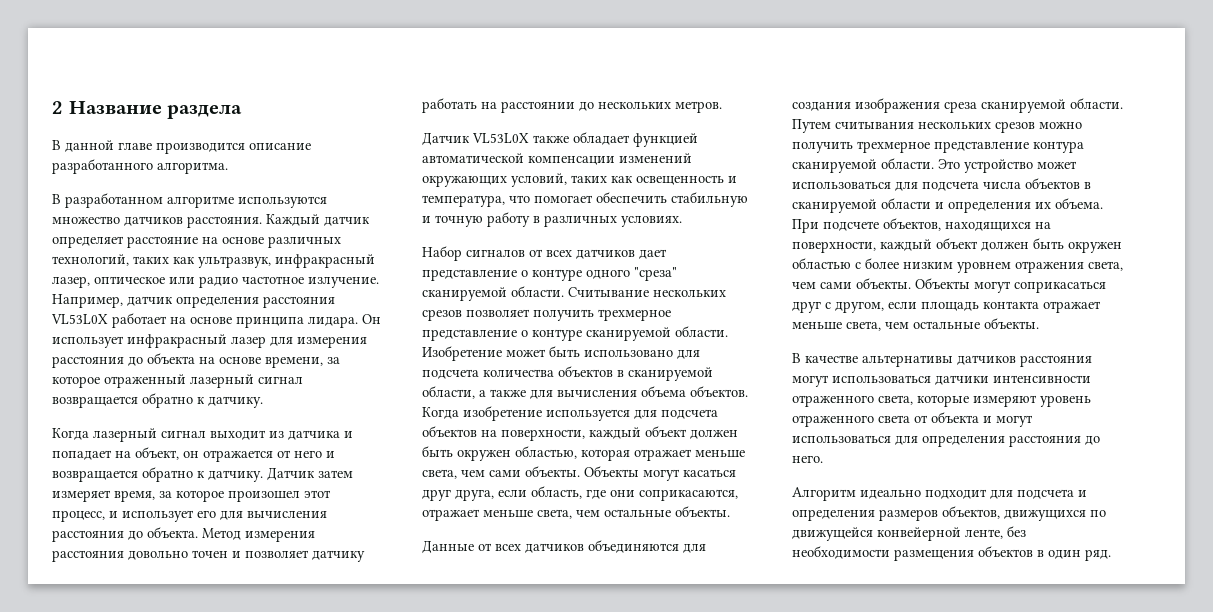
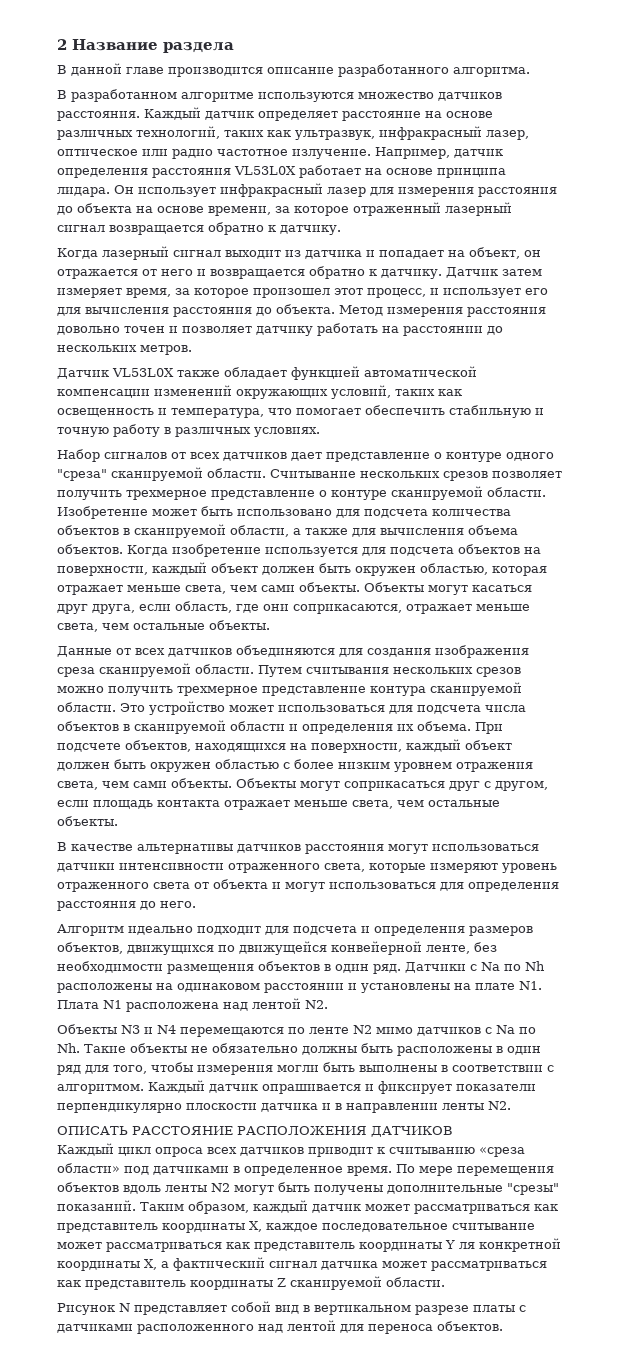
+ Датчики с Na по Nh расположены на одинаковом расстоянии и установлены на плате N1. Плата N1 расположена над лентой N2.
+ Объекты N3 и N4 перемещаются по ленте N2 мимо датчиков с Na по Nh. Такие объекты не обязательно должны быть расположены в один ряд для того, чтобы измерения могли быть выполнены в соответствии с алгоритмом. Каждый датчик опрашивается и фиксирует показатели перпендикулярно плоскости датчика и в направлении ленты N2.
+ ОПИСАТЬ РАССТОЯНИЕ РАСПОЛОЖЕНИЯ ДАТЧИКОВ
+ Каждый цикл опроса всех датчиков приводит к считыванию «среза области» под датчиками в определенное время. По мере перемещения объектов вдоль ленты N2 могут быть получены дополнительные "срезы" показаний. Таким образом, каждый датчик может рассматриваться как представитель координаты X, каждое последовательное считывание может рассматриваться как представитель координаты Y ля конкретной координаты X, а фактический сигнал датчика может рассматриваться как представитель координаты Z сканируемой области.
+ Рисунок N представляет собой вид в вертикальном разрезе платы с датчиками расположенного над лентой для переноса объектов.

